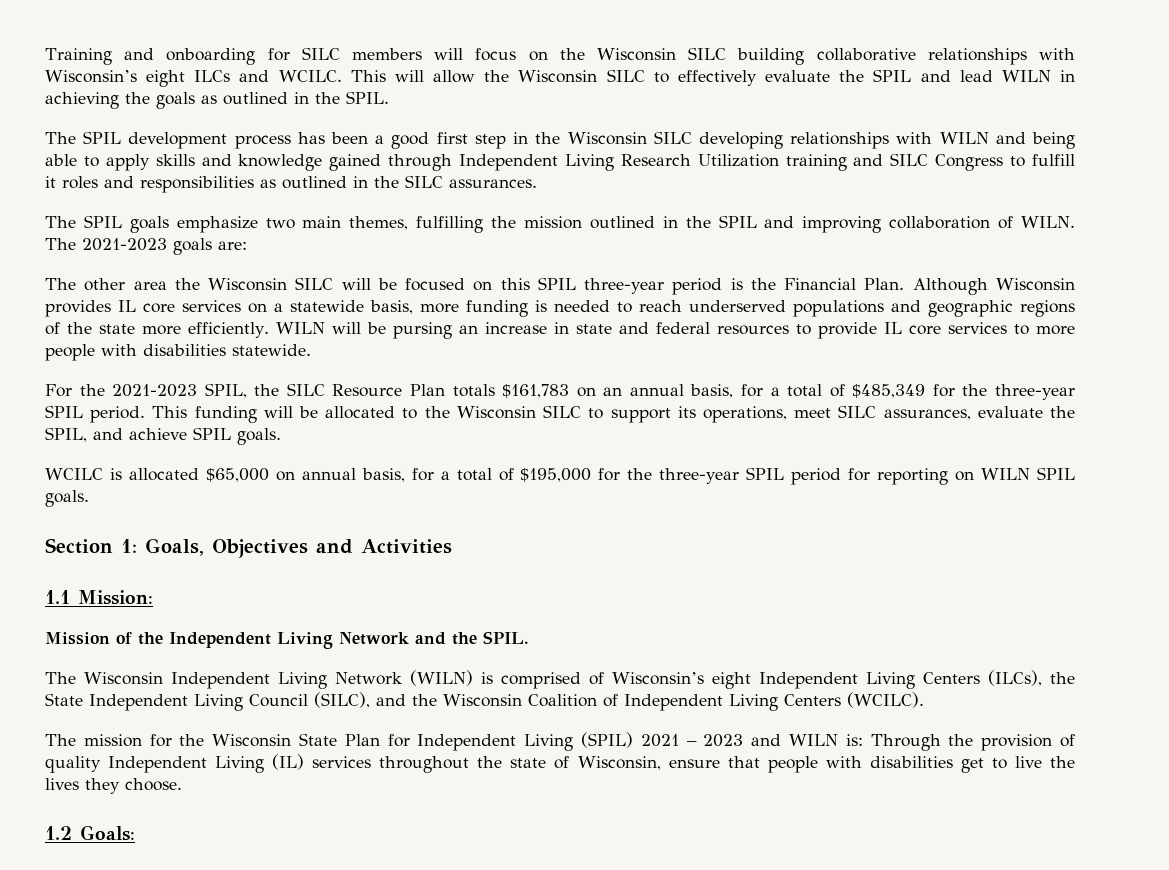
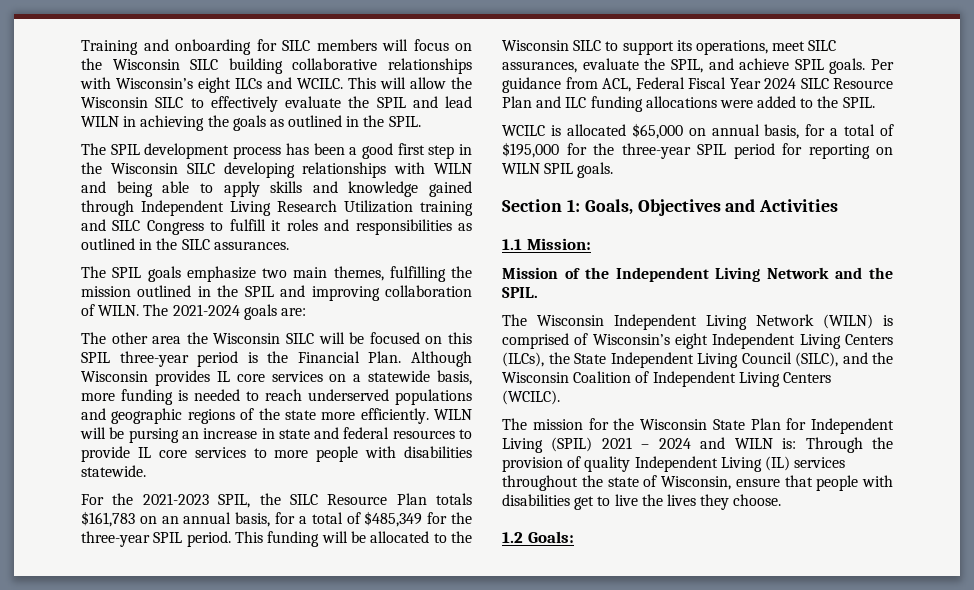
- The 2021-2023 goals are:
+ The 2021-2024 goals are:
+ Per guidance from ACL, Federal Fiscal Year 2024 SILC Resource Plan and ILC funding allocations were added to the SPIL.
- The mission for the Wisconsin State Plan for Independent Living (SPIL) 2021 – 2023 and WILN is: Through the provision of quality Independent Living (IL) services throughout the state of Wisconsin, ensure that people with disabilities get to live the lives they choose.
+ The mission for the Wisconsin State Plan for Independent Living (SPIL) 2021 – 2024 and WILN is: Through the provision of quality Independent Living (IL) services throughout the state of Wisconsin, ensure that people with disabilities get to live the lives they choose.

